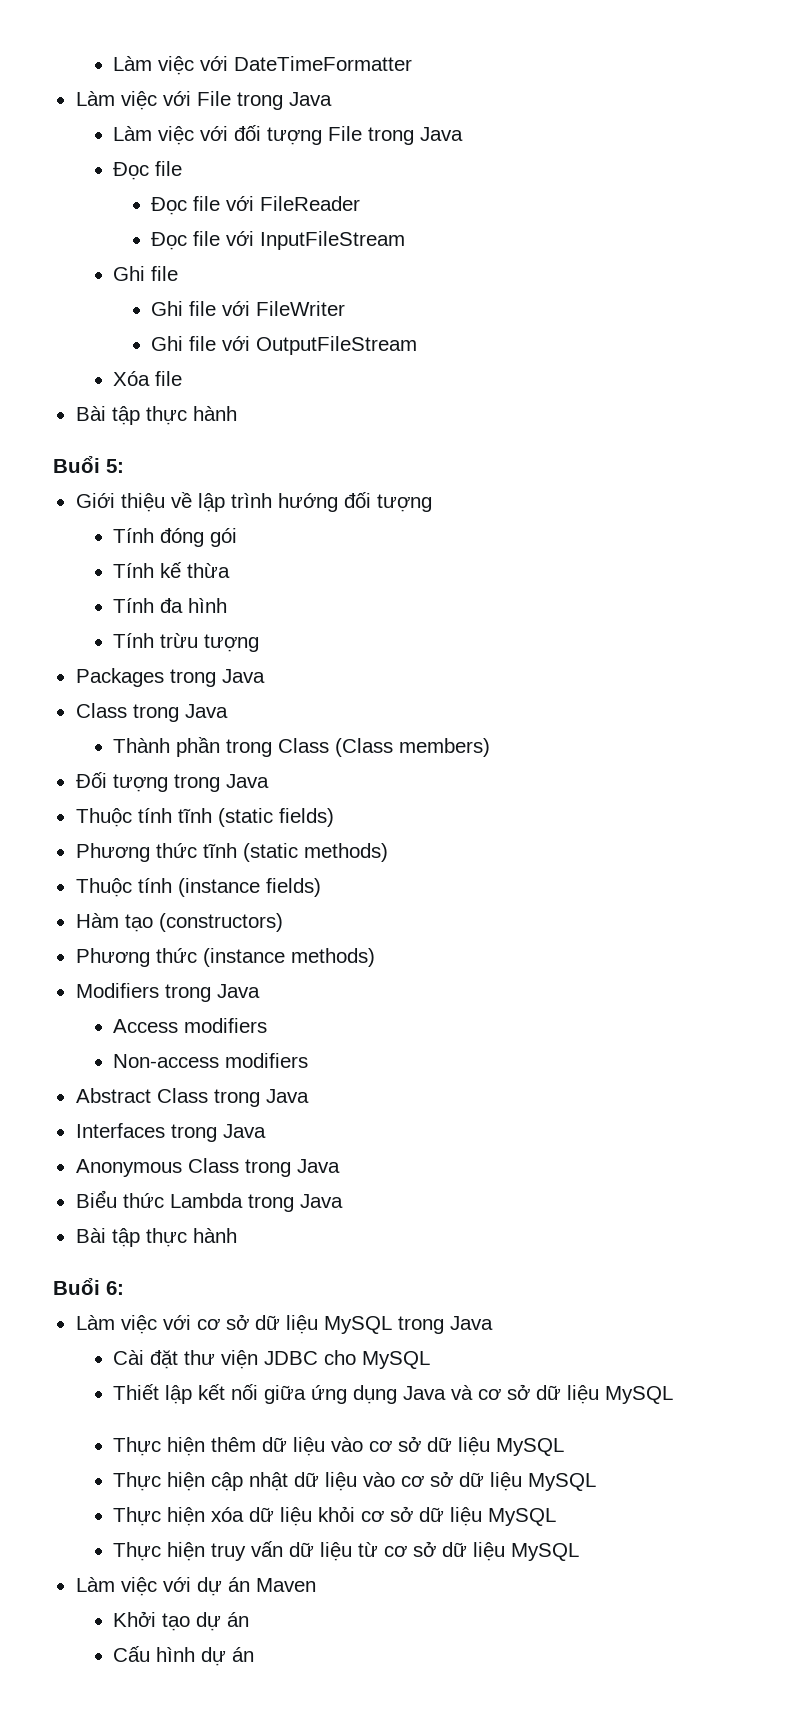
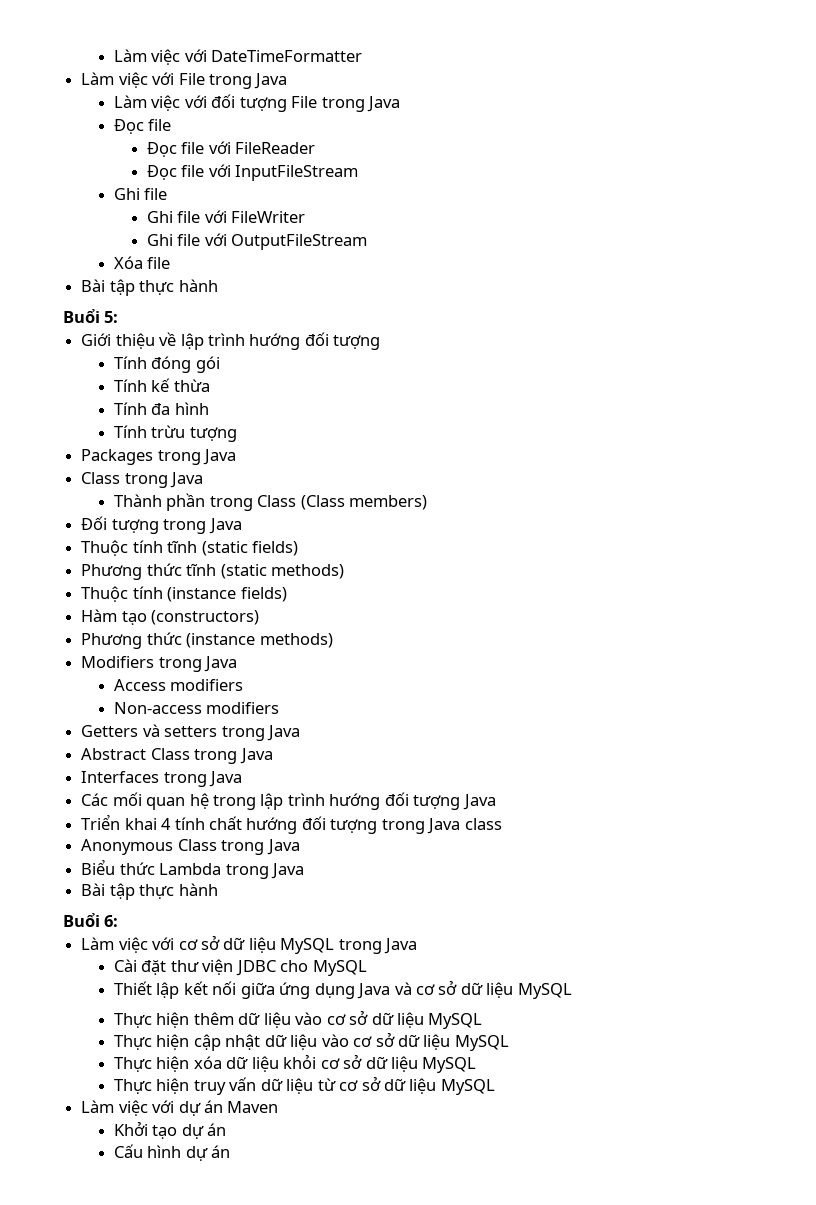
+ Getters và setters trong Java
+ Các mối quan hệ trong lập trình hướng đối tượng Java
+ Triển khai 4 tính chất hướng đối tượng trong Java class

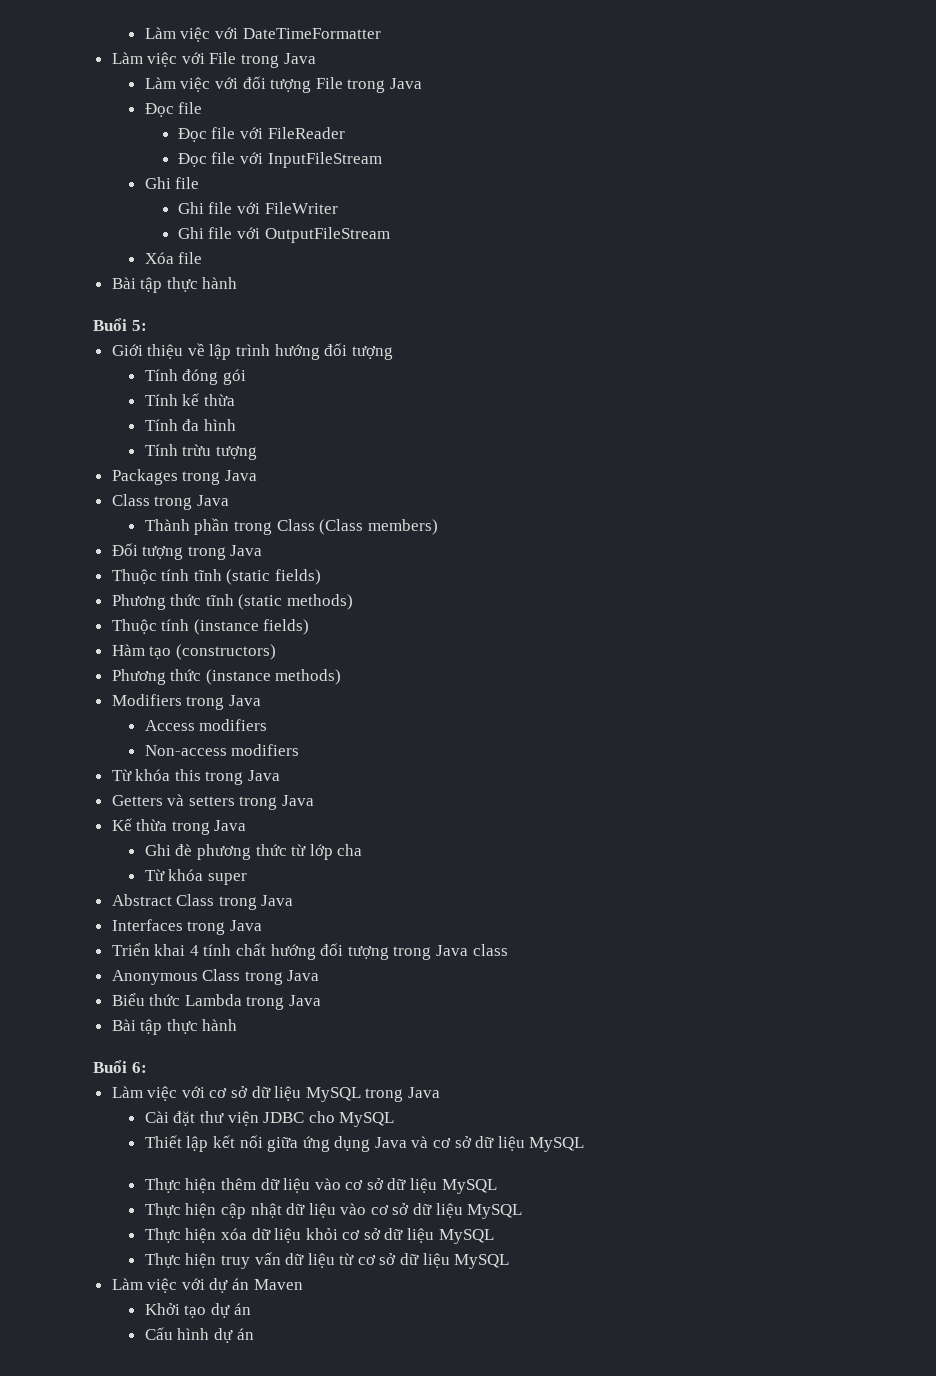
+ Từ khóa this trong Java
+ Kế thừa trong Java
+ Ghi đè phương thức từ lớp cha
+ Từ khóa super
- Các mối quan hệ trong lập trình hướng đối tượng Java

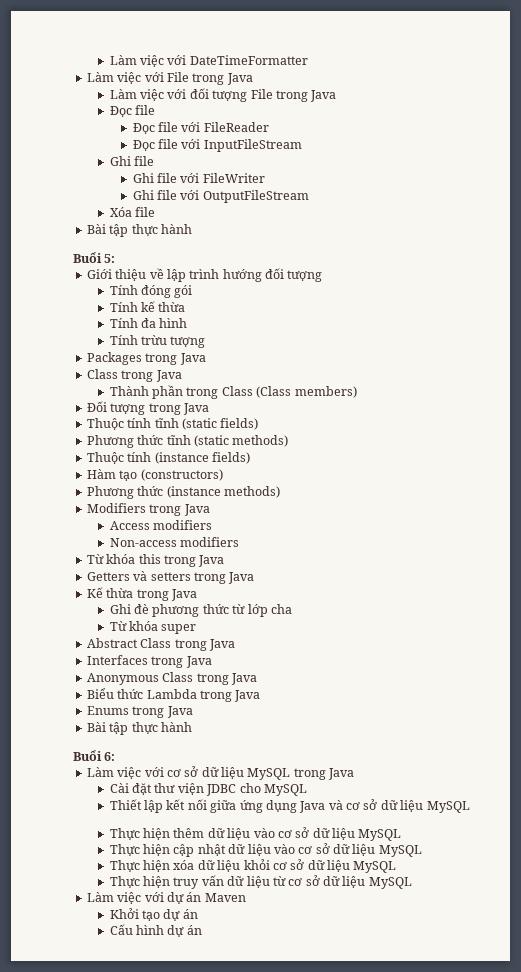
- Triển khai 4 tính chất hướng đối tượng trong Java class
+ Enums trong Java

